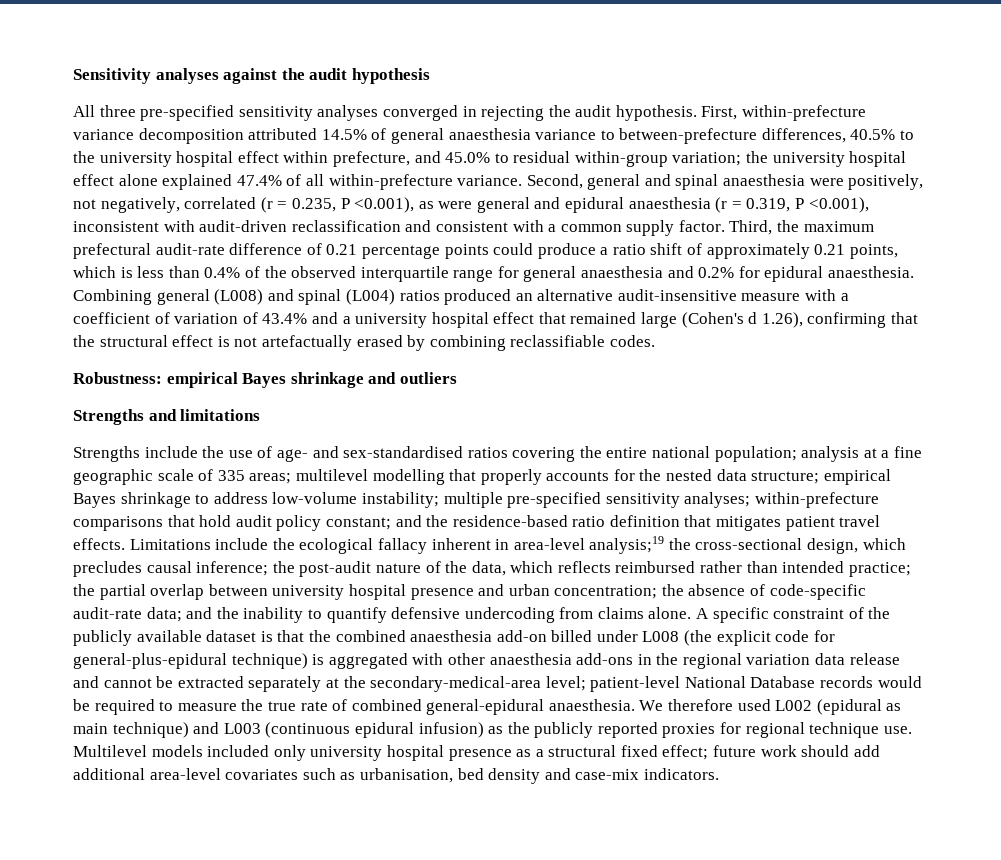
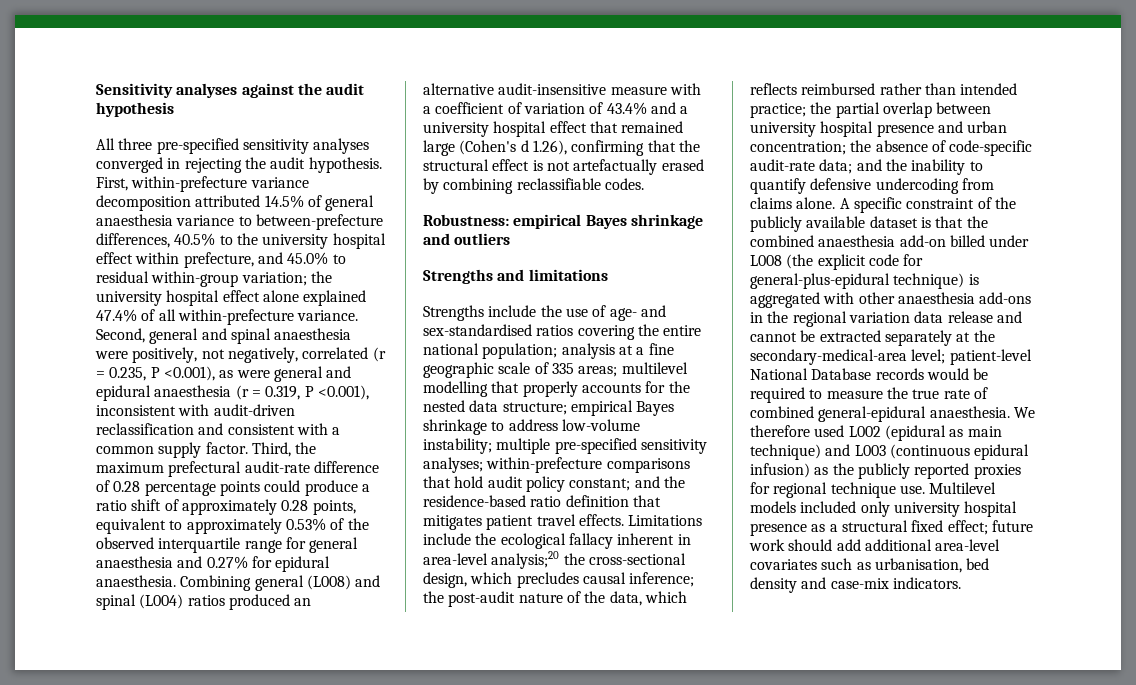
- Third, the maximum prefectural audit-rate difference of 0.21 percentage points could produce a ratio shift of approximately 0.21 points, which is less than 0.4% of the observed interquartile range for general anaesthesia and 0.2% for epidural anaesthesia.
+ Third, the maximum prefectural audit-rate difference of 0.28 percentage points could produce a ratio shift of approximately 0.28 points, equivalent to approximately 0.53% of the observed interquartile range for general anaesthesia and 0.27% for epidural anaesthesia.
- Limitations include the ecological fallacy inherent in area-level analysis;19 the cross-sectional design, which precludes causal inference; the post-audit nature of the data, which reflects reimbursed rather than intended practice; the partial overlap between university hospital presence and urban concentration; the absence of code-specific audit-rate data; and the inability to quantify defensive undercoding from claims alone.
+ Limitations include the ecological fallacy inherent in area-level analysis;20 the cross-sectional design, which precludes causal inference; the post-audit nature of the data, which reflects reimbursed rather than intended practice; the partial overlap between university hospital presence and urban concentration; the absence of code-specific audit-rate data; and the inability to quantify defensive undercoding from claims alone.

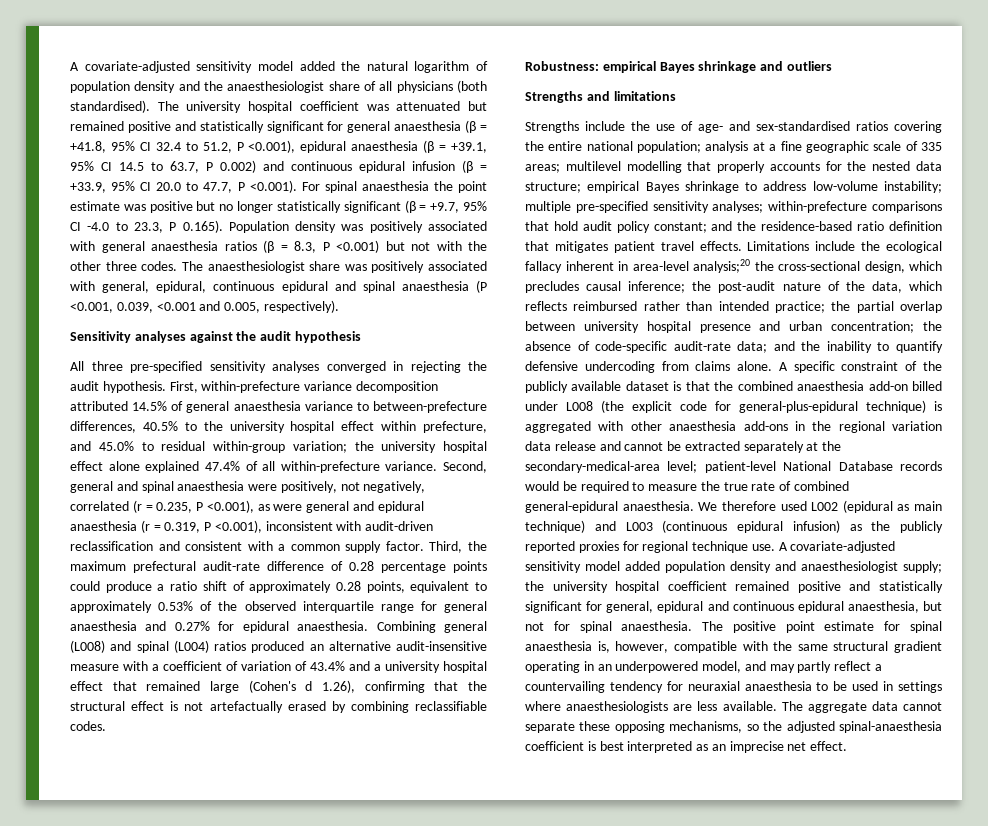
+ A covariate-adjusted sensitivity model added the natural logarithm of population density and the anaesthesiologist share of all physicians (both standardised). The university hospital coefficient was attenuated but remained positive and statistically significant for general anaesthesia (β = +41.8, 95% CI 32.4 to 51.2, P <0.001), epidural anaesthesia (β = +39.1, 95% CI 14.5 to 63.7, P 0.002) and continuous epidural infusion (β = +33.9, 95% CI 20.0 to 47.7, P <0.001). For spinal anaesthesia the point estimate was positive but no longer statistically significant (β = +9.7, 95% CI -4.0 to 23.3, P 0.165). Population density was positively associated with general anaesthesia ratios (β = 8.3, P <0.001) but not with the other three codes. The anaesthesiologist share was positively associated with general, epidural, continuous epidural and spinal anaesthesia (P <0.001, 0.039, <0.001 and 0.005, respectively).
- Multilevel models included only university hospital presence as a structural fixed effect; future work should add additional area-level covariates such as urbanisation, bed density and case-mix indicators.
+ A covariate-adjusted sensitivity model added population density and anaesthesiologist supply; the university hospital coefficient remained positive and statistically significant for general, epidural and continuous epidural anaesthesia, but not for spinal anaesthesia. The positive point estimate for spinal anaesthesia is, however, compatible with the same structural gradient operating in an underpowered model, and may partly reflect a countervailing tendency for neuraxial anaesthesia to be used in settings where anaesthesiologists are less available. The aggregate data cannot separate these opposing mechanisms, so the adjusted spinal-anaesthesia coefficient is best interpreted as an imprecise net effect.

